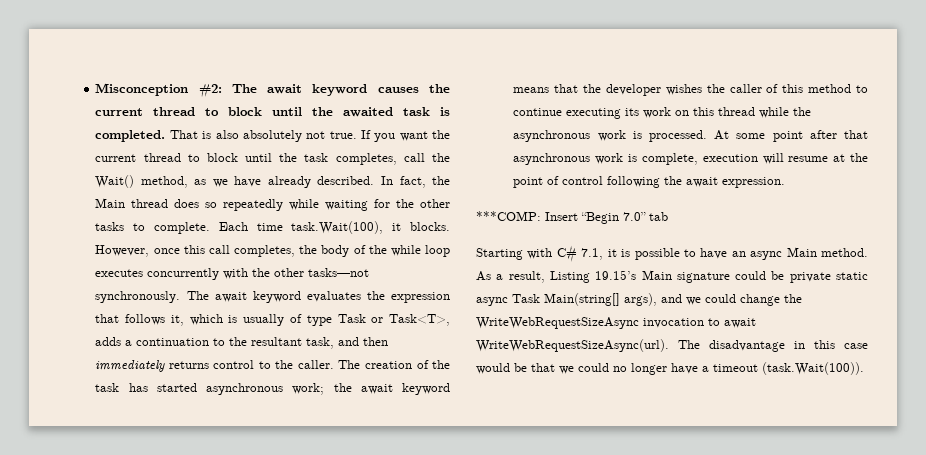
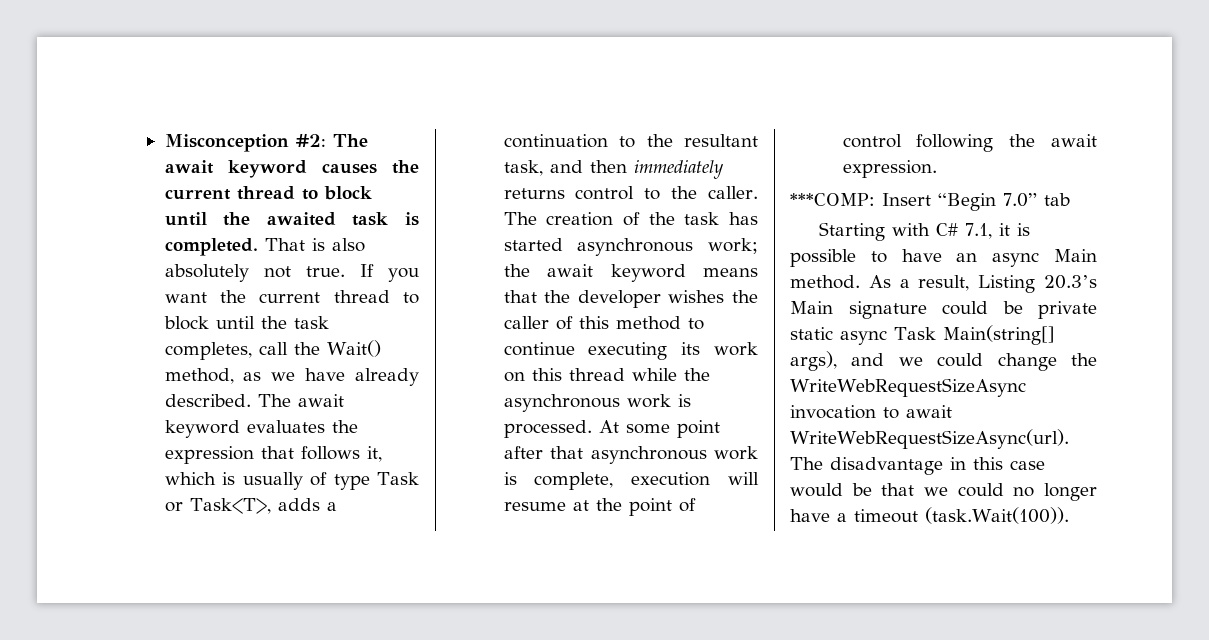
- In fact, the Main thread does so repeatedly while waiting for the other tasks to complete. Each time task.Wait(100), it blocks. However, once this call completes, the body of the while loop executes concurrently with the other tasks—not synchronously.
- As a result, Listing 19.15’s Main signature could be private static async Task Main(string[] args), and we could change the WriteWebRequestSizeAsync invocation to await WriteWebRequestSizeAsync(url).
+ As a result, Listing 20.3’s Main signature could be private static async Task Main(string[] args), and we could change the WriteWebRequestSizeAsync invocation to await WriteWebRequestSizeAsync(url).

